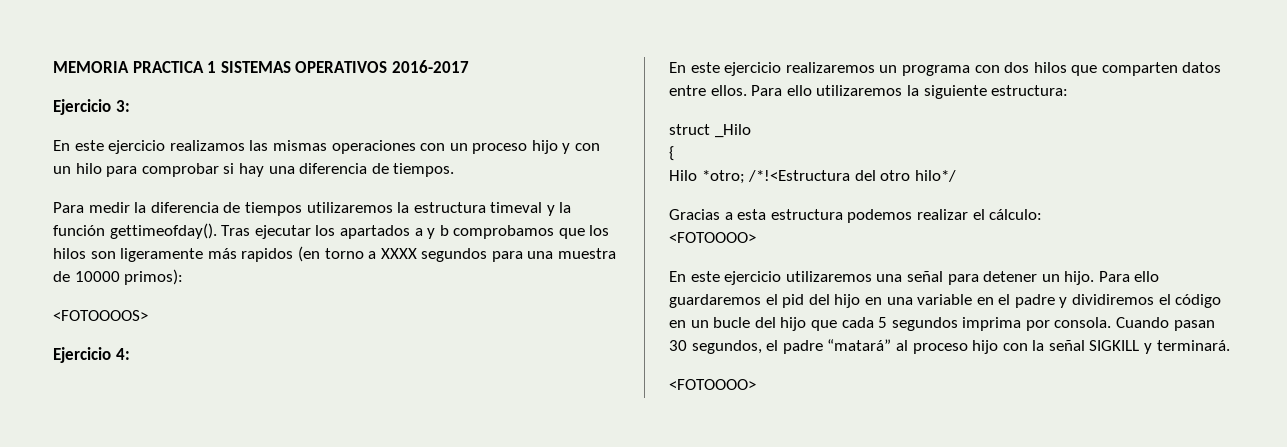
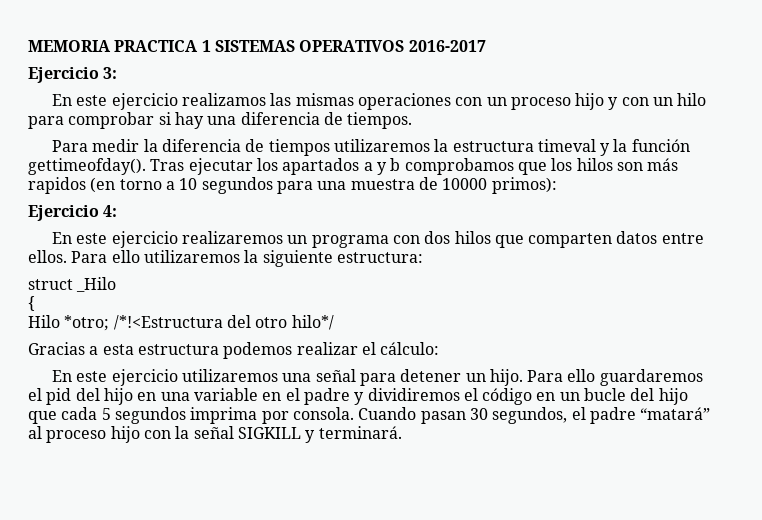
- Tras ejecutar los apartados a y b comprobamos que los hilos son ligeramente más rapidos (en torno a XXXX segundos para una muestra de 10000 primos):
+ Tras ejecutar los apartados a y b comprobamos que los hilos son más rapidos (en torno a 10 segundos para una muestra de 10000 primos):
- <FOTOOOOS>
  Gracias a esta estructura podemos realizar el cálculo:
- <FOTOOOO>
  Cuando pasan 30 segundos, el padre “matará” al proceso hijo con la señal SIGKILL y terminará.
- <FOTOOOO>

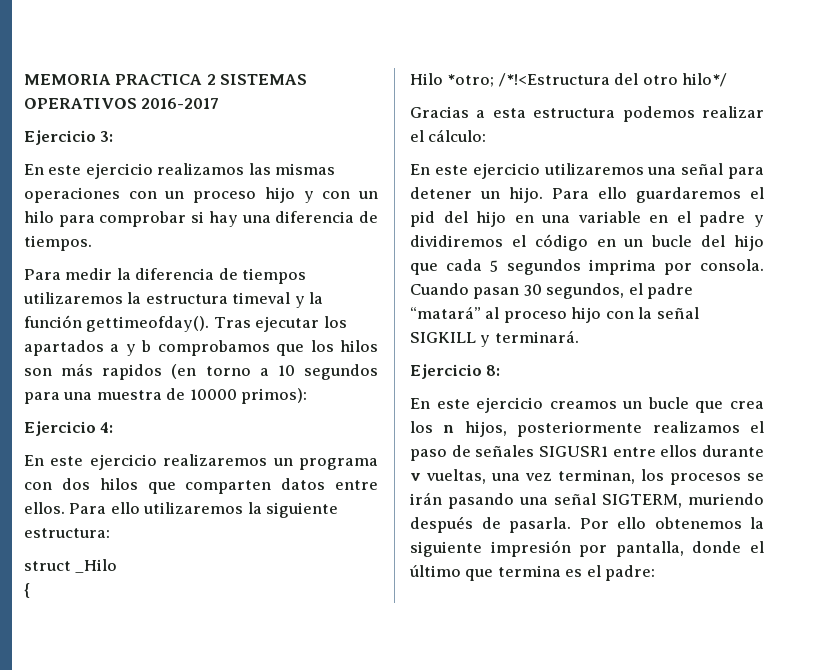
- MEMORIA PRACTICA 1 SISTEMAS OPERATIVOS 2016-2017
+ MEMORIA PRACTICA 2 SISTEMAS OPERATIVOS 2016-2017
+ Ejercicio 8:
+ En este ejercicio creamos un bucle que crea los n hijos, posteriormente realizamos el paso de señales SIGUSR1 entre ellos durante v vueltas, una vez terminan, los procesos se irán pasando una señal SIGTERM, muriendo después de pasarla. Por ello obtenemos la siguiente impresión por pantalla, donde el último que termina es el padre:

